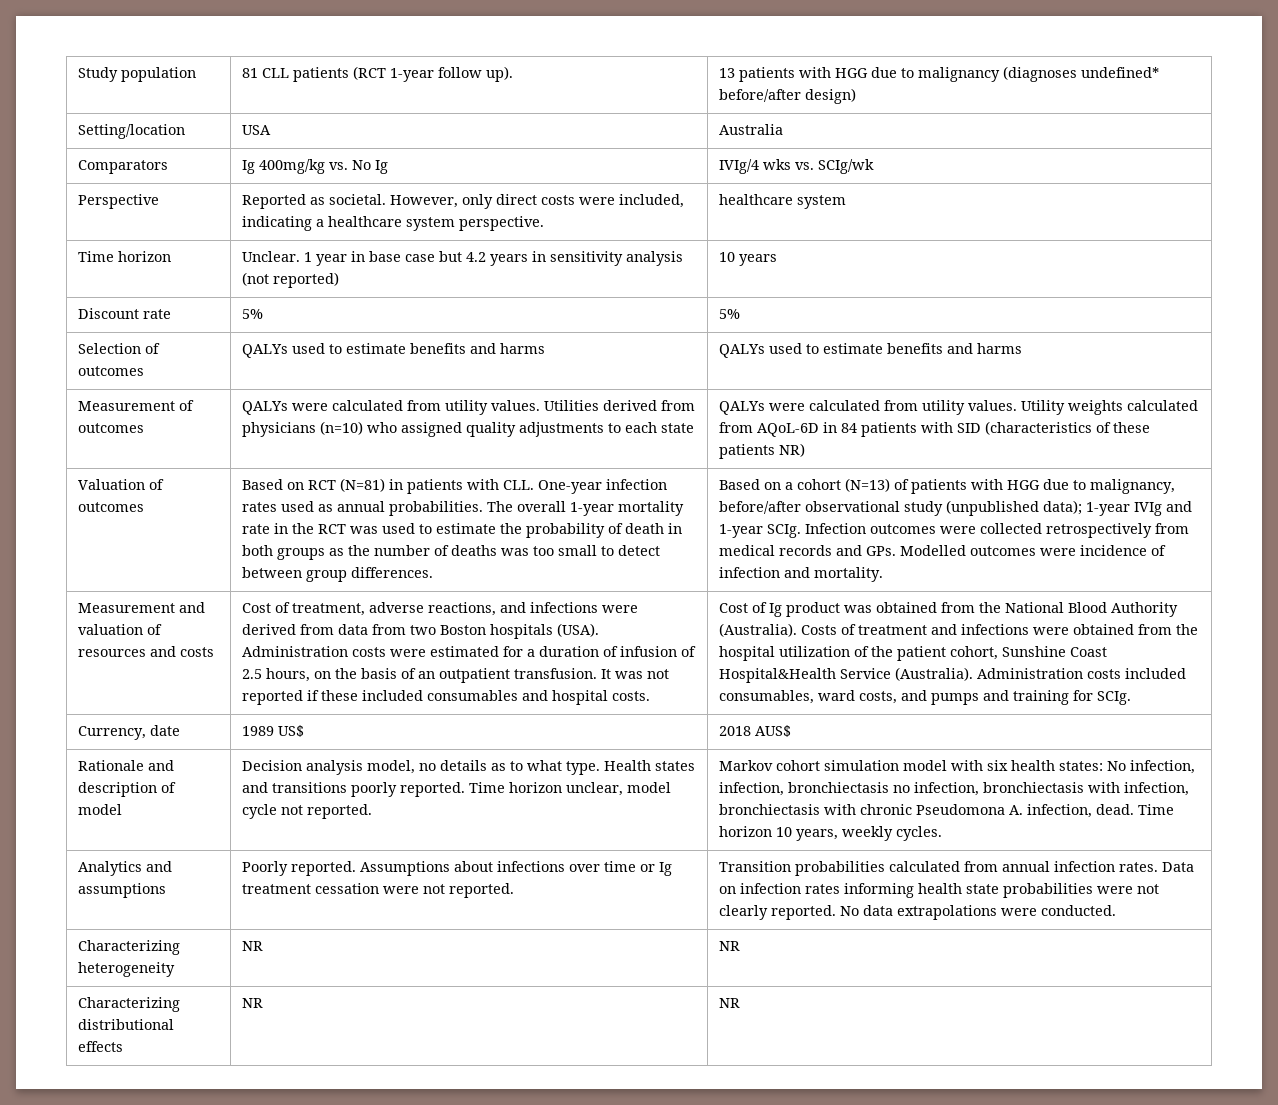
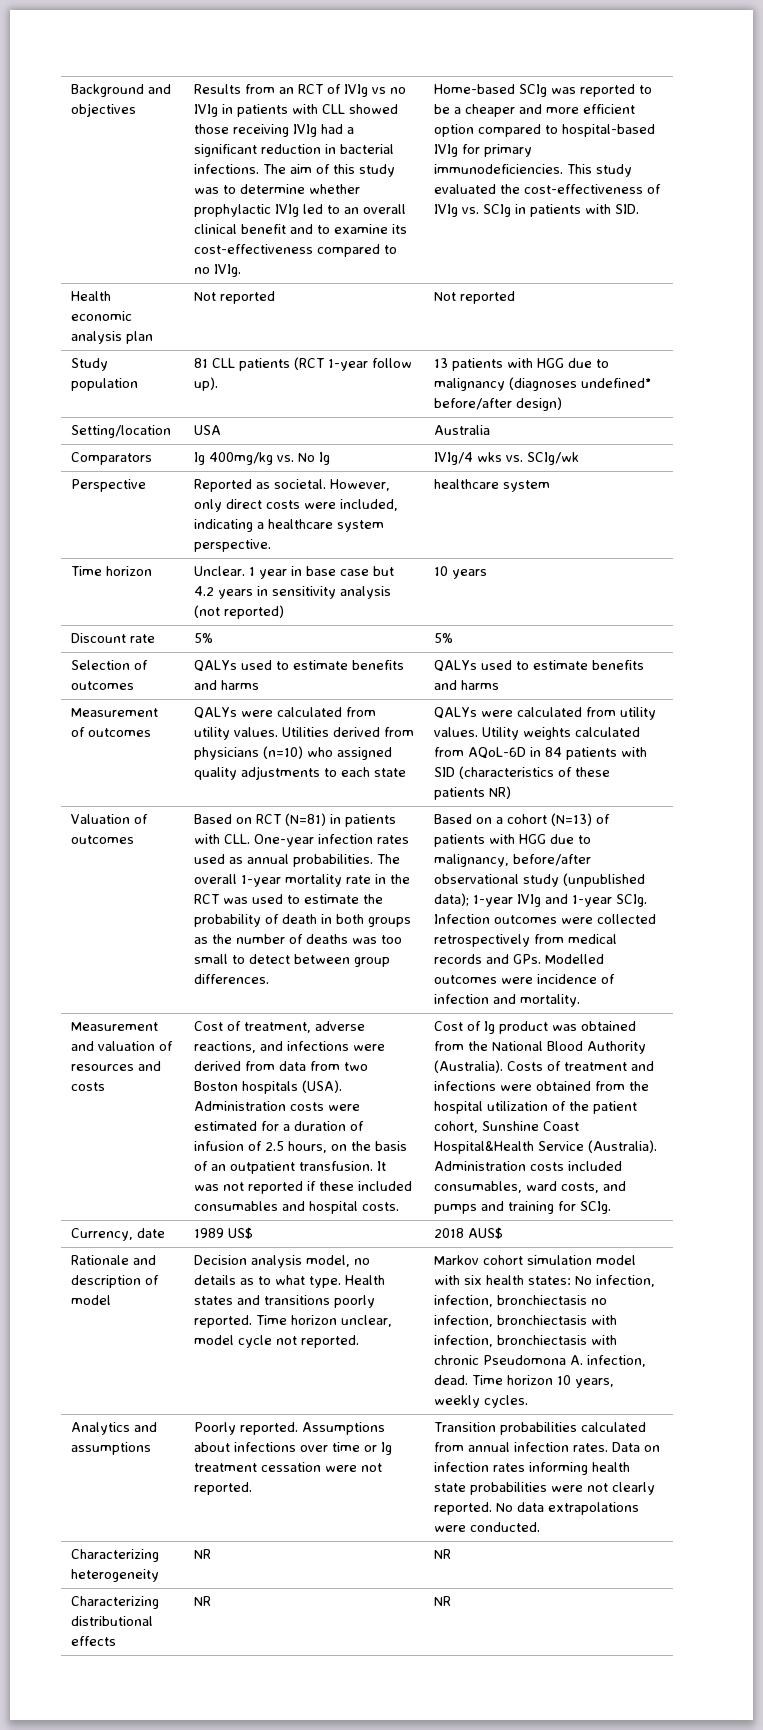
+ Background and objectives | Results from an RCT of IVIg vs no IVIg in patients with CLL showed those receiving IVIg had a significant reduction in bacterial infections. The aim of this study was to determine whether prophylactic IVIg led to an overall clinical benefit and to examine its cost-effectiveness compared to no IVIg. | Home-based SCIg was reported to be a cheaper and more efficient option compared to hospital-based IVIg for primary immunodeficiencies. This study evaluated the cost-effectiveness of IVIg vs. SCIg in patients with SID.
+ Health economic analysis plan | Not reported | Not reported

